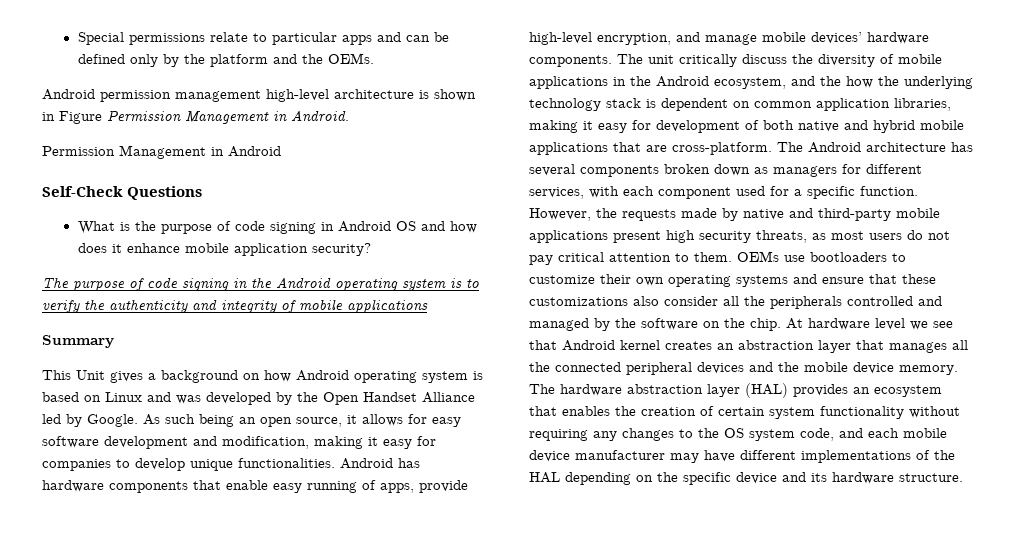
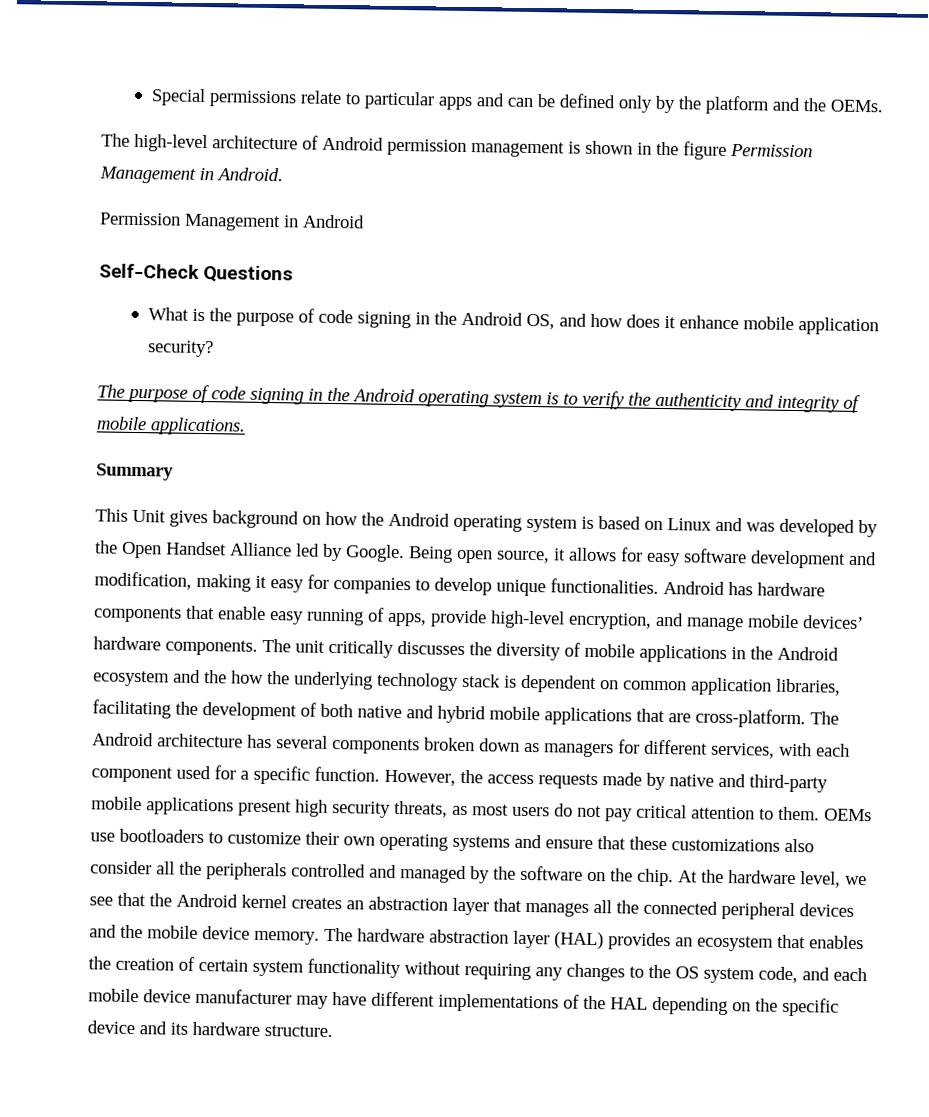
- Android permission management high-level architecture is shown in Figure Permission Management in Android.
+ The high-level architecture of Android permission management is shown in the figure Permission Management in Android.
- What is the purpose of code signing in Android OS and how does it enhance mobile application security?
+ What is the purpose of code signing in the Android OS, and how does it enhance mobile application security?
- The purpose of code signing in the Android operating system is to verify the authenticity and integrity of mobile applications
+ The purpose of code signing in the Android operating system is to verify the authenticity and integrity of mobile applications.
- This Unit gives a background on how Android operating system is based on Linux and was developed by the Open Handset Alliance led by Google.
+ This Unit gives background on how the Android operating system is based on Linux and was developed by the Open Handset Alliance led by Google.
- As such being an open source, it allows for easy software development and modification, making it easy for companies to develop unique functionalities.
+ Being open source, it allows for easy software development and modification, making it easy for companies to develop unique functionalities.
- The unit critically discuss the diversity of mobile applications in the Android ecosystem, and the how the underlying technology stack is dependent on common application libraries, making it easy for development of both native and hybrid mobile applications that are cross-platform.
+ The unit critically discusses the diversity of mobile applications in the Android ecosystem and the how the underlying technology stack is dependent on common application libraries, facilitating the development of both native and hybrid mobile applications that are cross-platform.
- However, the requests made by native and third-party mobile applications present high security threats, as most users do not pay critical attention to them.
+ However, the access requests made by native and third-party mobile applications present high security threats, as most users do not pay critical attention to them.
- At hardware level we see that Android kernel creates an abstraction layer that manages all the connected peripheral devices and the mobile device memory.
+ At the hardware level, we see that the Android kernel creates an abstraction layer that manages all the connected peripheral devices and the mobile device memory.

